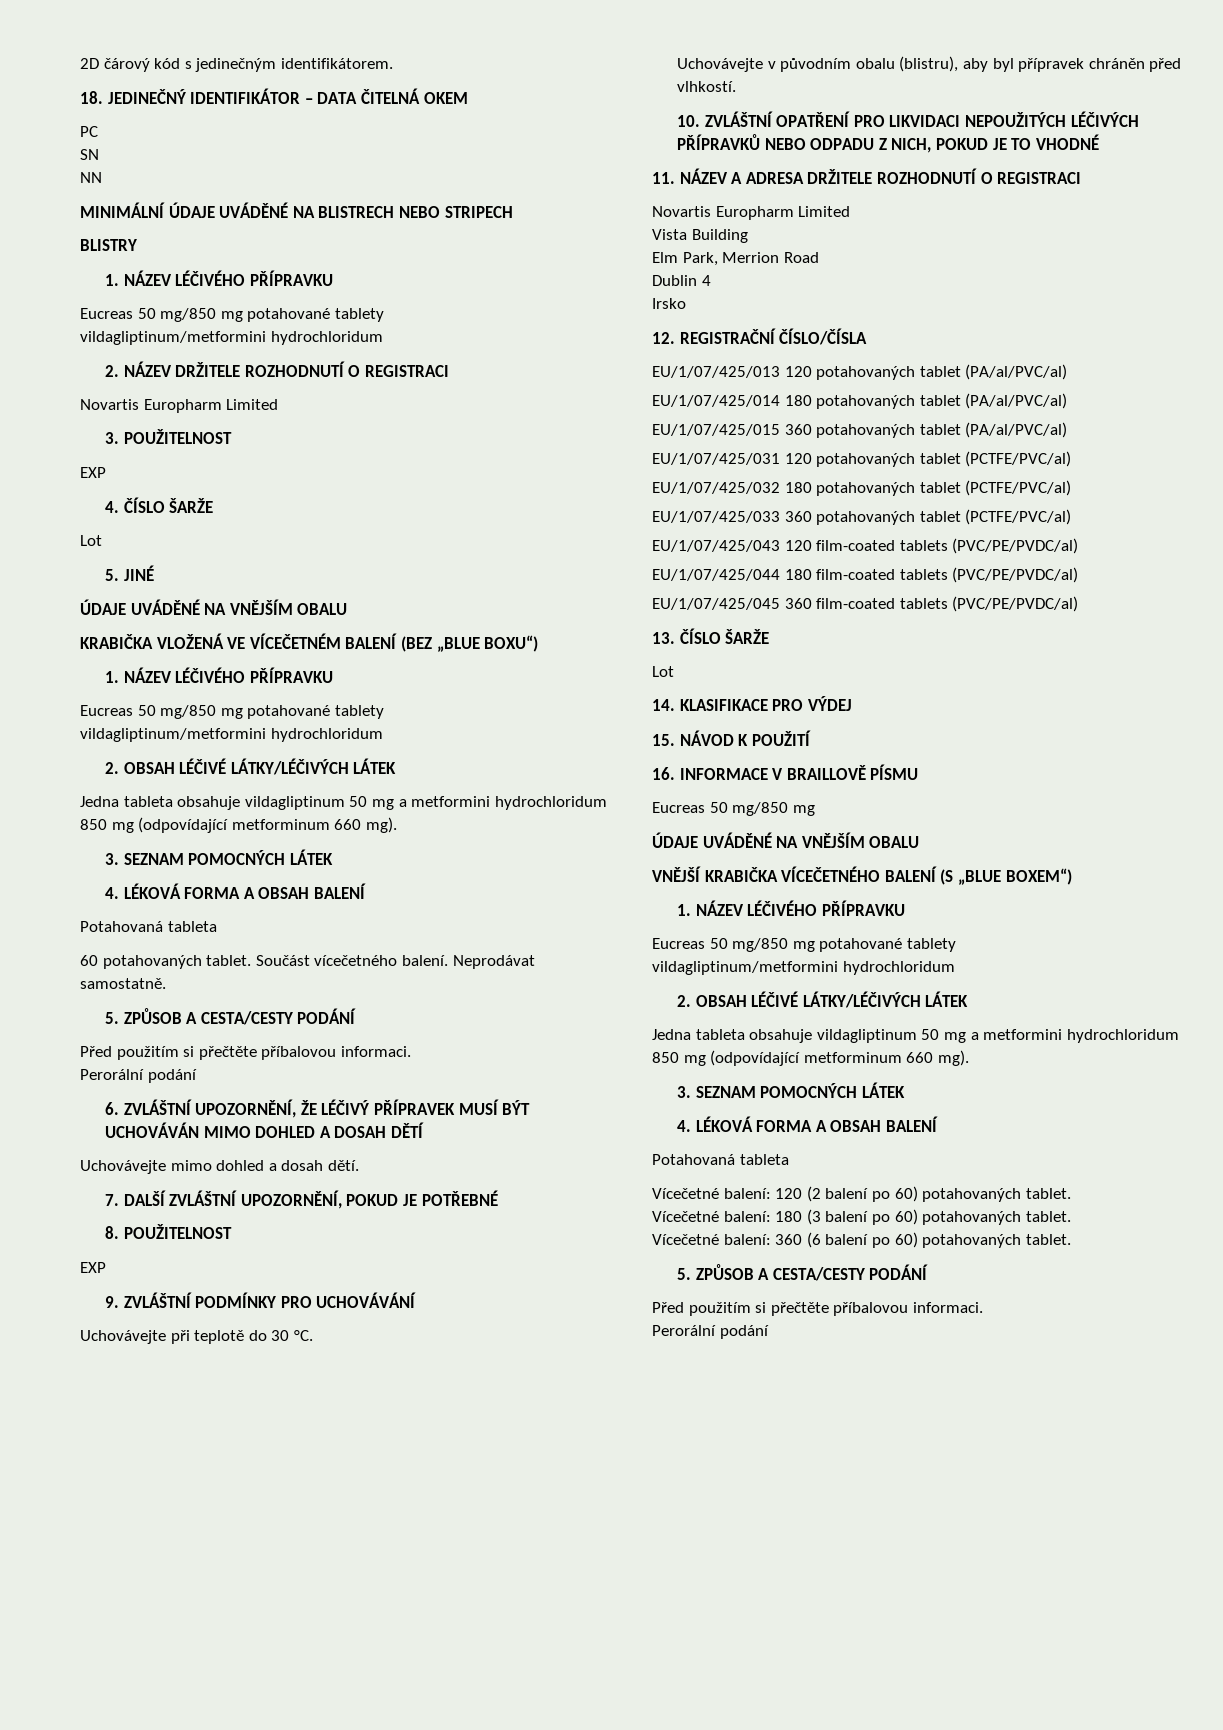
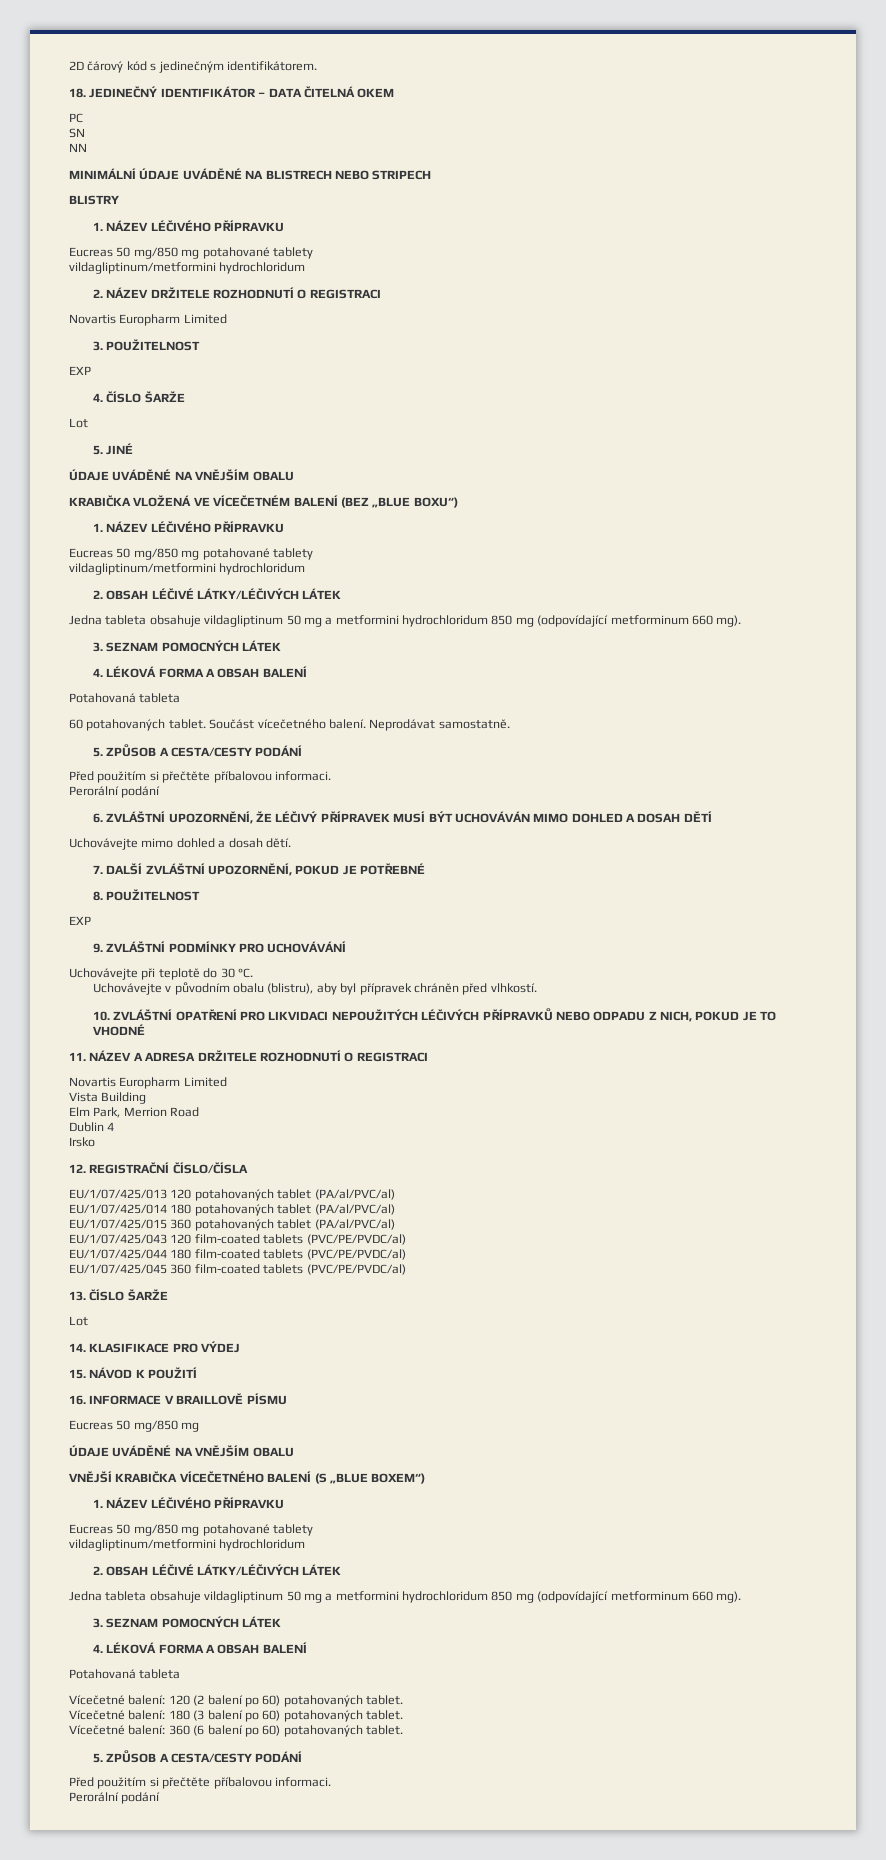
- EU/1/07/425/031 120 potahovaných tablet (PCTFE/PVC/al)
- EU/1/07/425/032 180 potahovaných tablet (PCTFE/PVC/al)
- EU/1/07/425/033 360 potahovaných tablet (PCTFE/PVC/al)

